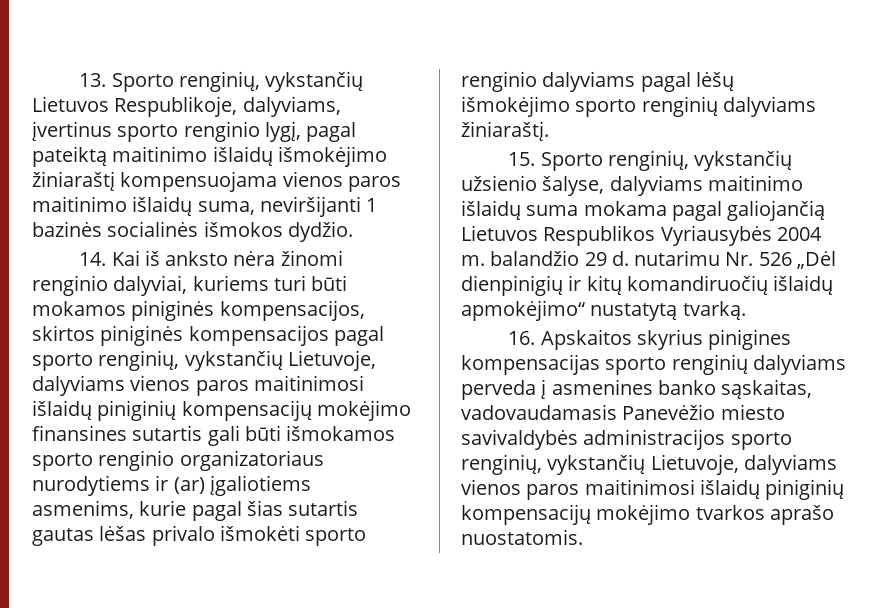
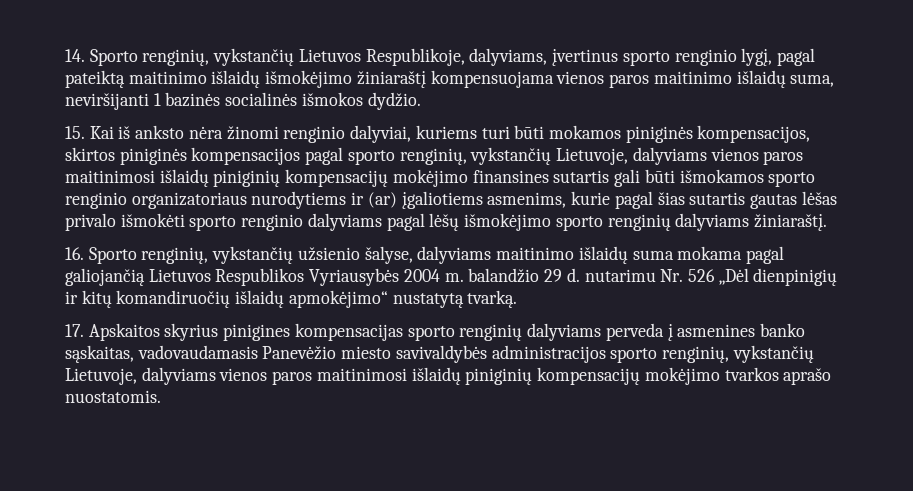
- 13. Sporto renginių, vykstančių Lietuvos Respublikoje, dalyviams, įvertinus sporto renginio lygį, pagal pateiktą maitinimo išlaidų išmokėjimo žiniaraštį kompensuojama vienos paros maitinimo išlaidų suma, neviršijanti 1 bazinės socialinės išmokos dydžio.
+ 14. Sporto renginių, vykstančių Lietuvos Respublikoje, dalyviams, įvertinus sporto renginio lygį, pagal pateiktą maitinimo išlaidų išmokėjimo žiniaraštį kompensuojama vienos paros maitinimo išlaidų suma, neviršijanti 1 bazinės socialinės išmokos dydžio.
- 14. Kai iš anksto nėra žinomi renginio dalyviai, kuriems turi būti mokamos piniginės kompensacijos, skirtos piniginės kompensacijos pagal sporto renginių, vykstančių Lietuvoje, dalyviams vienos paros maitinimosi išlaidų piniginių kompensacijų mokėjimo finansines sutartis gali būti išmokamos sporto renginio organizatoriaus nurodytiems ir (ar) įgaliotiems asmenims, kurie pagal šias sutartis gautas lėšas privalo išmokėti sporto renginio dalyviams pagal lėšų išmokėjimo sporto renginių dalyviams žiniaraštį.
+ 15. Kai iš anksto nėra žinomi renginio dalyviai, kuriems turi būti mokamos piniginės kompensacijos, skirtos piniginės kompensacijos pagal sporto renginių, vykstančių Lietuvoje, dalyviams vienos paros maitinimosi išlaidų piniginių kompensacijų mokėjimo finansines sutartis gali būti išmokamos sporto renginio organizatoriaus nurodytiems ir (ar) įgaliotiems asmenims, kurie pagal šias sutartis gautas lėšas privalo išmokėti sporto renginio dalyviams pagal lėšų išmokėjimo sporto renginių dalyviams žiniaraštį.
- 15. Sporto renginių, vykstančių užsienio šalyse, dalyviams maitinimo išlaidų suma mokama pagal galiojančią Lietuvos Respublikos Vyriausybės 2004 m. balandžio 29 d. nutarimu Nr. 526 „Dėl dienpinigių ir kitų komandiruočių išlaidų apmokėjimo“ nustatytą tvarką.
+ 16. Sporto renginių, vykstančių užsienio šalyse, dalyviams maitinimo išlaidų suma mokama pagal galiojančią Lietuvos Respublikos Vyriausybės 2004 m. balandžio 29 d. nutarimu Nr. 526 „Dėl dienpinigių ir kitų komandiruočių išlaidų apmokėjimo“ nustatytą tvarką.
- 16. Apskaitos skyrius pinigines kompensacijas sporto renginių dalyviams perveda į asmenines banko sąskaitas, vadovaudamasis Panevėžio miesto savivaldybės administracijos sporto renginių, vykstančių Lietuvoje, dalyviams vienos paros maitinimosi išlaidų piniginių kompensacijų mokėjimo tvarkos aprašo nuostatomis.
+ 17. Apskaitos skyrius pinigines kompensacijas sporto renginių dalyviams perveda į asmenines banko sąskaitas, vadovaudamasis Panevėžio miesto savivaldybės administracijos sporto renginių, vykstančių Lietuvoje, dalyviams vienos paros maitinimosi išlaidų piniginių kompensacijų mokėjimo tvarkos aprašo nuostatomis.

